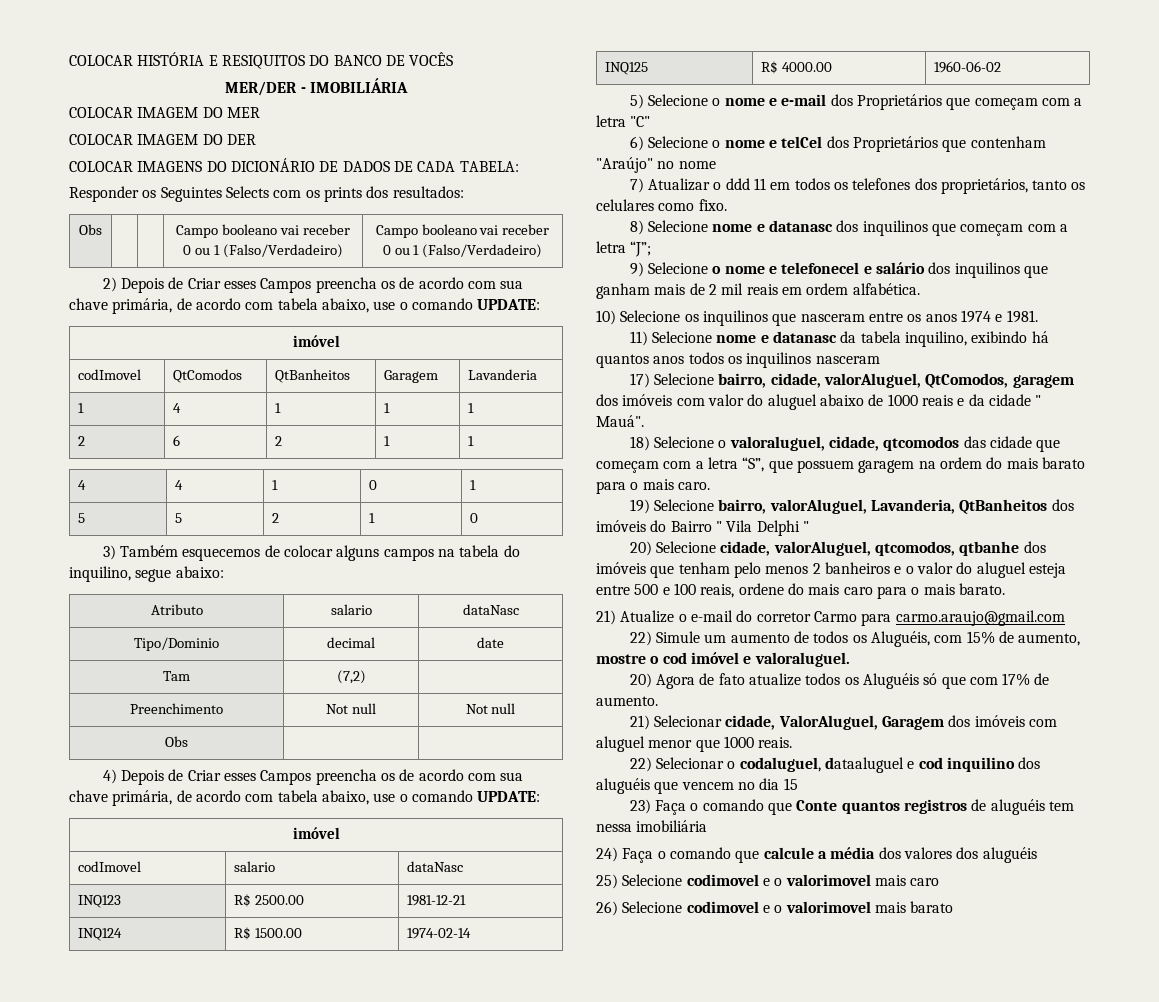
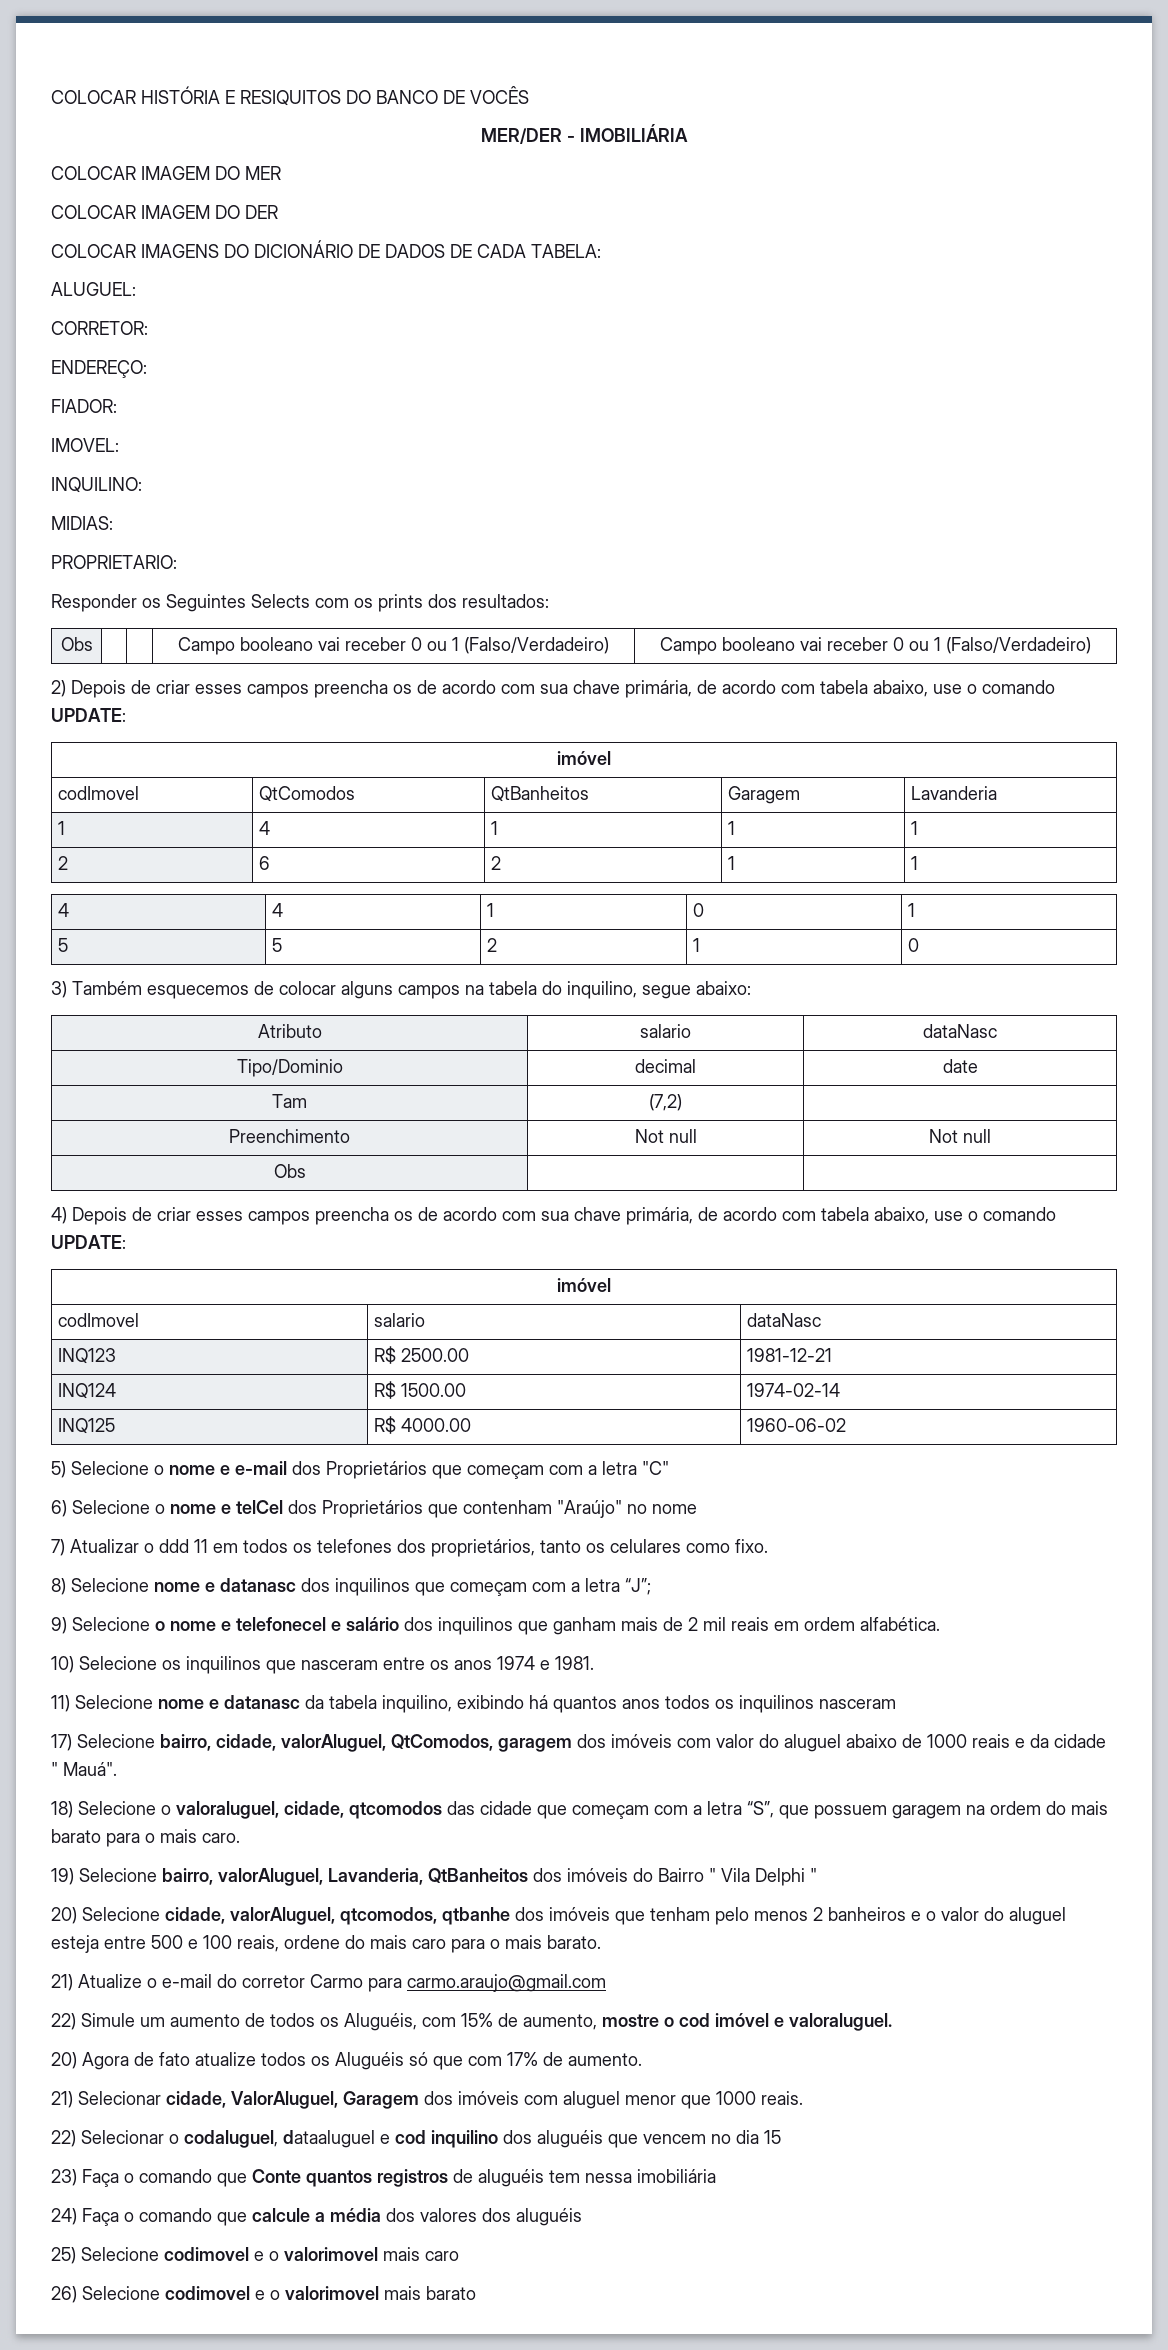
+ ALUGUEL:
+ CORRETOR:
+ ENDEREÇO:
+ FIADOR:
+ IMOVEL:
+ INQUILINO:
+ MIDIAS:
+ PROPRIETARIO:
- 2) Depois de Criar esses Campos preencha os de acordo com sua chave primária, de acordo com tabela abaixo, use o comando UPDATE:
+ 2) Depois de criar esses campos preencha os de acordo com sua chave primária, de acordo com tabela abaixo, use o comando UPDATE:
- 4) Depois de Criar esses Campos preencha os de acordo com sua chave primária, de acordo com tabela abaixo, use o comando UPDATE:
+ 4) Depois de criar esses campos preencha os de acordo com sua chave primária, de acordo com tabela abaixo, use o comando UPDATE:

